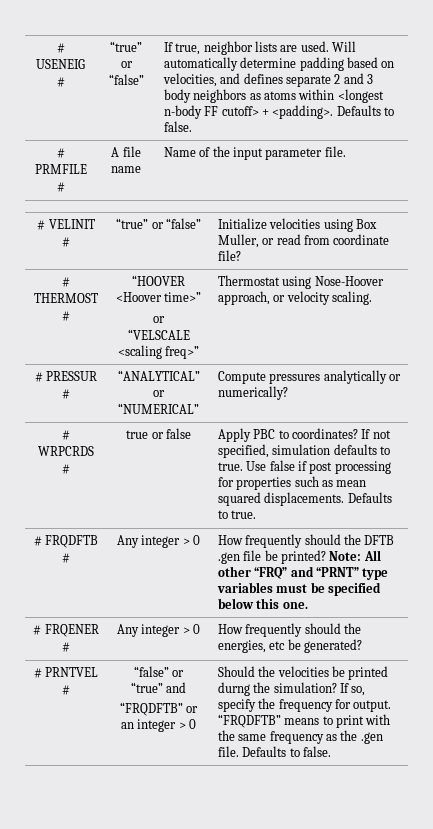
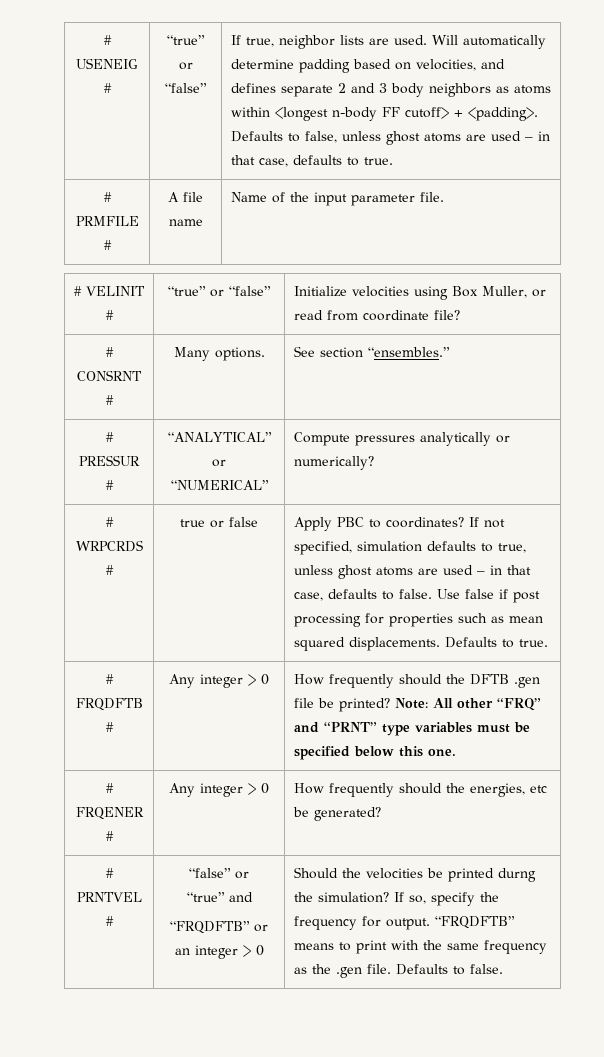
- Will automatically determine padding based on velocities, and defines separate 2 and 3 body neighbors as atoms within <longest n-body FF cutoff> + <padding>. Defaults to false.
+ Will automatically determine padding based on velocities, and defines separate 2 and 3 body neighbors as atoms within <longest n-body FF cutoff> + <padding>. Defaults to false, unless ghost atoms are used – in that case, defaults to true.
- # THERMOST # | “HOOVER <Hoover time>”
- or
- “VELSCALE <scaling freq>” | Thermostat using Nose-Hoover approach, or velocity scaling.
+ # CONSRNT # | Many options. | See section “ensembles.”
- If not specified, simulation defaults to true.
+ If not specified, simulation defaults to true, unless ghost atoms are used – in that case, defaults to false.

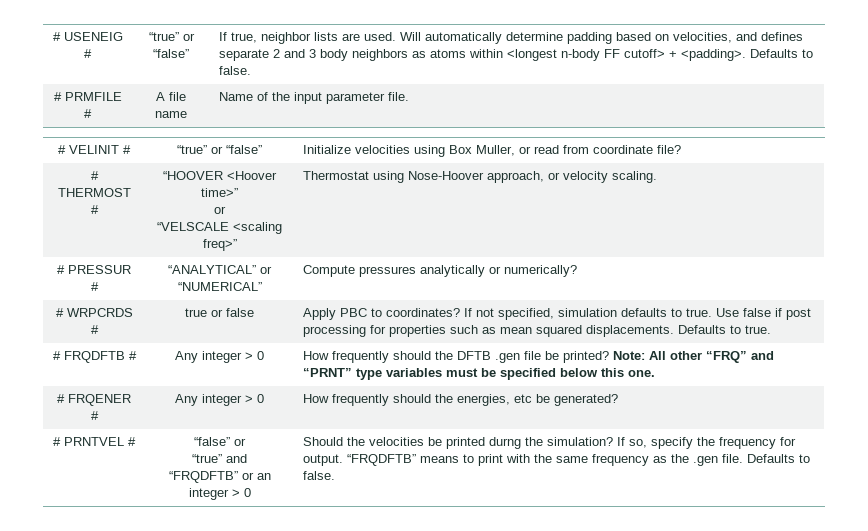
- Will automatically determine padding based on velocities, and defines separate 2 and 3 body neighbors as atoms within <longest n-body FF cutoff> + <padding>. Defaults to false, unless ghost atoms are used – in that case, defaults to true.
+ Will automatically determine padding based on velocities, and defines separate 2 and 3 body neighbors as atoms within <longest n-body FF cutoff> + <padding>. Defaults to false.
- # CONSRNT # | Many options. | See section “ensembles.”
+ # THERMOST # | “HOOVER <Hoover time>”
+ or
+ “VELSCALE <scaling freq>” | Thermostat using Nose-Hoover approach, or velocity scaling.
- If not specified, simulation defaults to true, unless ghost atoms are used – in that case, defaults to false.
+ If not specified, simulation defaults to true.

